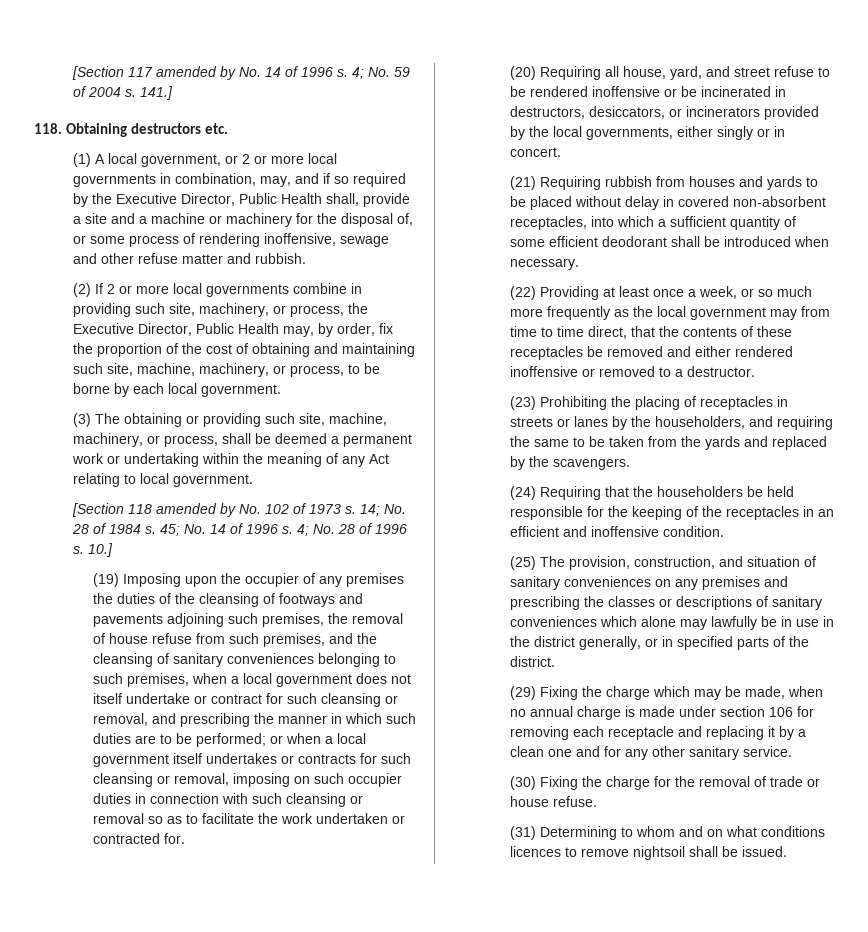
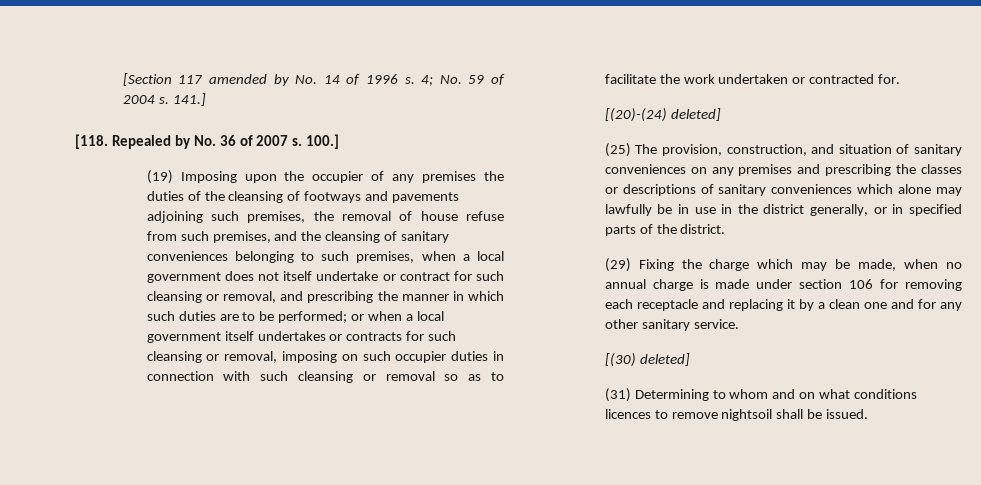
- 118. Obtaining destructors etc.
- (1) A local government, or 2 or more local governments in combination, may, and if so required by the Executive Director, Public Health shall, provide a site and a machine or machinery for the disposal of, or some process of rendering inoffensive, sewage and other refuse matter and rubbish.
- (2) If 2 or more local governments combine in providing such site, machinery, or process, the Executive Director, Public Health may, by order, fix the proportion of the cost of obtaining and maintaining such site, machine, machinery, or process, to be borne by each local government.
- (3) The obtaining or providing such site, machine, machinery, or process, shall be deemed a permanent work or undertaking within the meaning of any Act relating to local government.
- [Section 118 amended by No. 102 of 1973 s. 14; No. 28 of 1984 s. 45; No. 14 of 1996 s. 4; No. 28 of 1996 s. 10.]
+ [118. Repealed by No. 36 of 2007 s. 100.]
- (20) Requiring all house, yard, and street refuse to be rendered inoffensive or be incinerated in destructors, desiccators, or incinerators provided by the local governments, either singly or in concert.
- (21) Requiring rubbish from houses and yards to be placed without delay in covered non-absorbent receptacles, into which a sufficient quantity of some efficient deodorant shall be introduced when necessary.
- (22) Providing at least once a week, or so much more frequently as the local government may from time to time direct, that the contents of these receptacles be removed and either rendered inoffensive or removed to a destructor.
- (23) Prohibiting the placing of receptacles in streets or lanes by the householders, and requiring the same to be taken from the yards and replaced by the scavengers.
- (24) Requiring that the householders be held responsible for the keeping of the receptacles in an efficient and inoffensive condition.
+ [(20)-(24) deleted]
- (30) Fixing the charge for the removal of trade or house refuse.
+ [(30) deleted]

